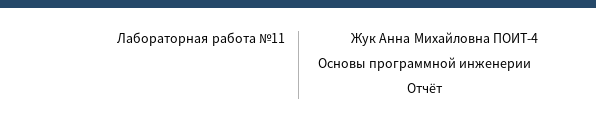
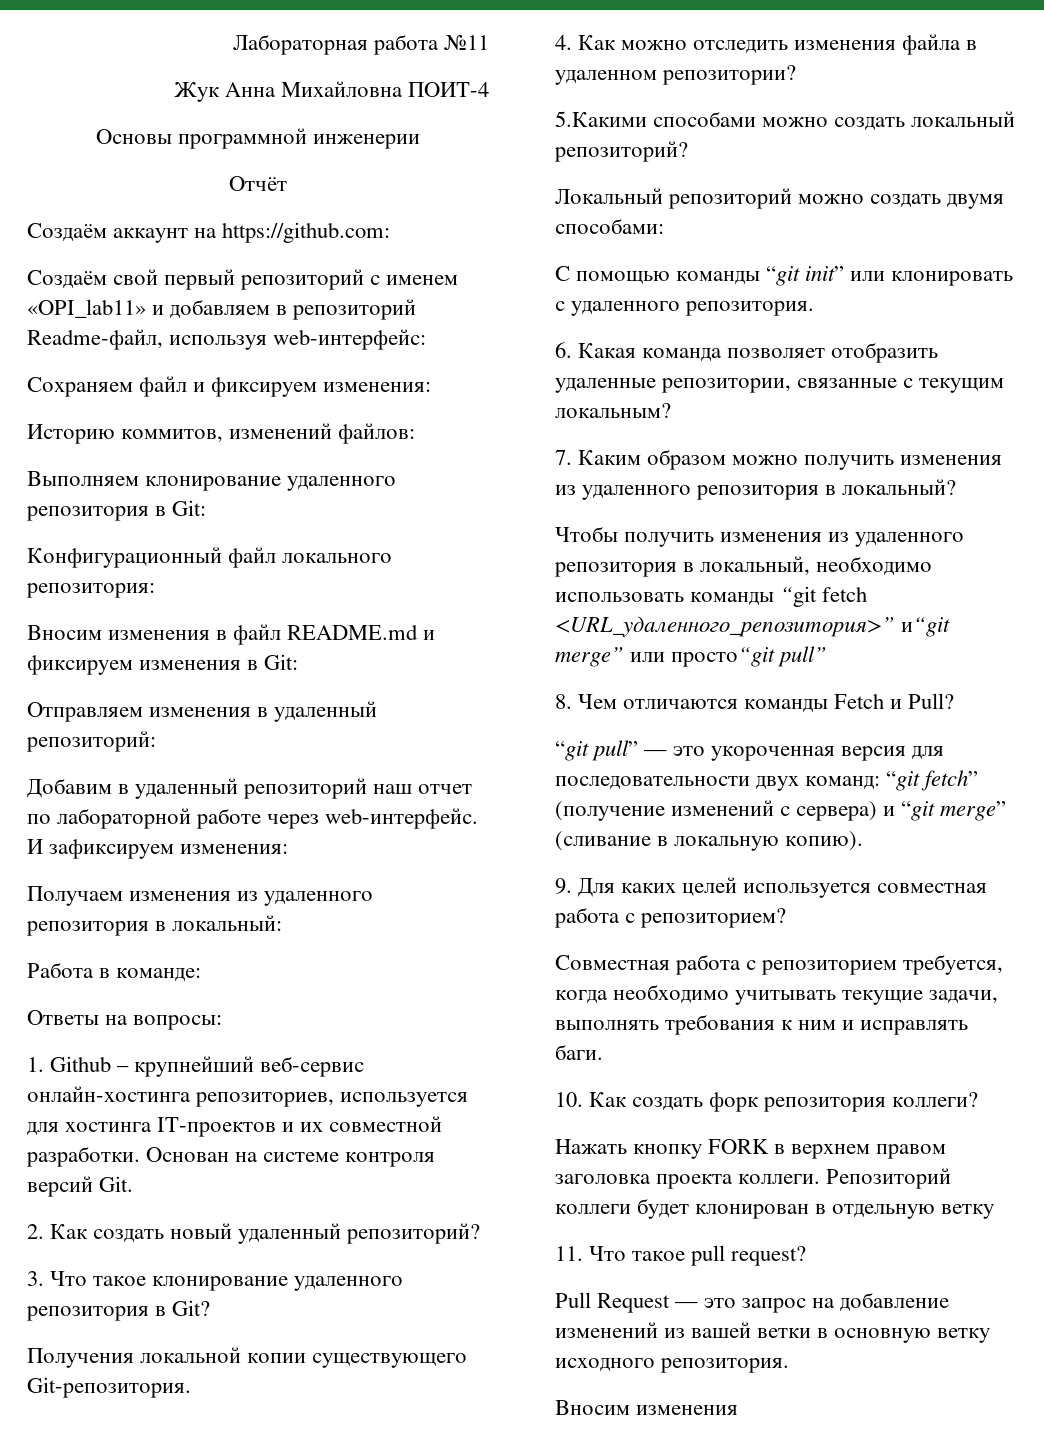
+ Создаём аккаунт на https://github.com:
+ Создаём свой первый репозиторий с именем «OPI_lab11» и добавляем в репозиторий Readme-файл, используя web-интерфейс:
+ Сохраняем файл и фиксируем изменения:
+ Историю коммитов, изменений файлов:
+ Выполняем клонирование удаленного репозитория в Git:
+ Конфигурационный файл локального репозитория:
+ Вносим изменения в файл README.md и фиксируем изменения в Git:
+ Отправляем изменения в удаленный репозиторий:
+ Добавим в удаленный репозиторий наш отчет по лабораторной работе через web-интерфейс. И зафиксируем изменения:
+ Получаем изменения из удаленного репозитория в локальный:
+ Работа в команде:
+ Ответы на вопросы:
+ 1. Github – крупнейший веб-сервис онлайн-хостинга репозиториев, используется для хостинга IT-проектов и их совместной разработки. Основан на системе контроля версий Git.
+ 2. Как создать новый удаленный репозиторий?
+ 3. Что такое клонирование удаленного репозитория в Git?
+ Получения локальной копии существующего Git-репозитория.
+ 4. Как можно отследить изменения файла в удаленном репозитории?
+ 5.Какими способами можно создать локальный репозиторий?
+ Локальный репозиторий можно создать двумя способами:
+ С помощью команды “git init” или клонировать с удаленного репозитория.
+ 6. Какая команда позволяет отобразить удаленные репозитории, связанные с текущим локальным?
+ 7. Каким образом можно получить изменения из удаленного репозитория в локальный?
+ Чтобы получить изменения из удаленного репозитория в локальный, необходимо использовать команды “git fetch <URL_удаленного_репозитория>” и“git merge” или просто“git pull”
+ 8. Чем отличаются команды Fetch и Pull?
+ “git pull” — это укороченная версия для последовательности двух команд: “git fetch” (получение изменений с сервера) и “git merge” (сливание в локальную копию).
+ 9. Для каких целей используется совместная работа с репозиторием?
+ Совместная работа с репозиторием требуется, когда необходимо учитывать текущие задачи, выполнять требования к ним и исправлять баги.
+ 10. Как создать форк репозитория коллеги?
+ Нажать кнопку FORK в верхнем правом заголовка проекта коллеги. Репозиторий коллеги будет клонирован в отдельную ветку
+ 11. Что такое pull request?
+ Pull Request — это запрос на добавление изменений из вашей ветки в основную ветку исходного репозитория.
+ Вносим изменения

